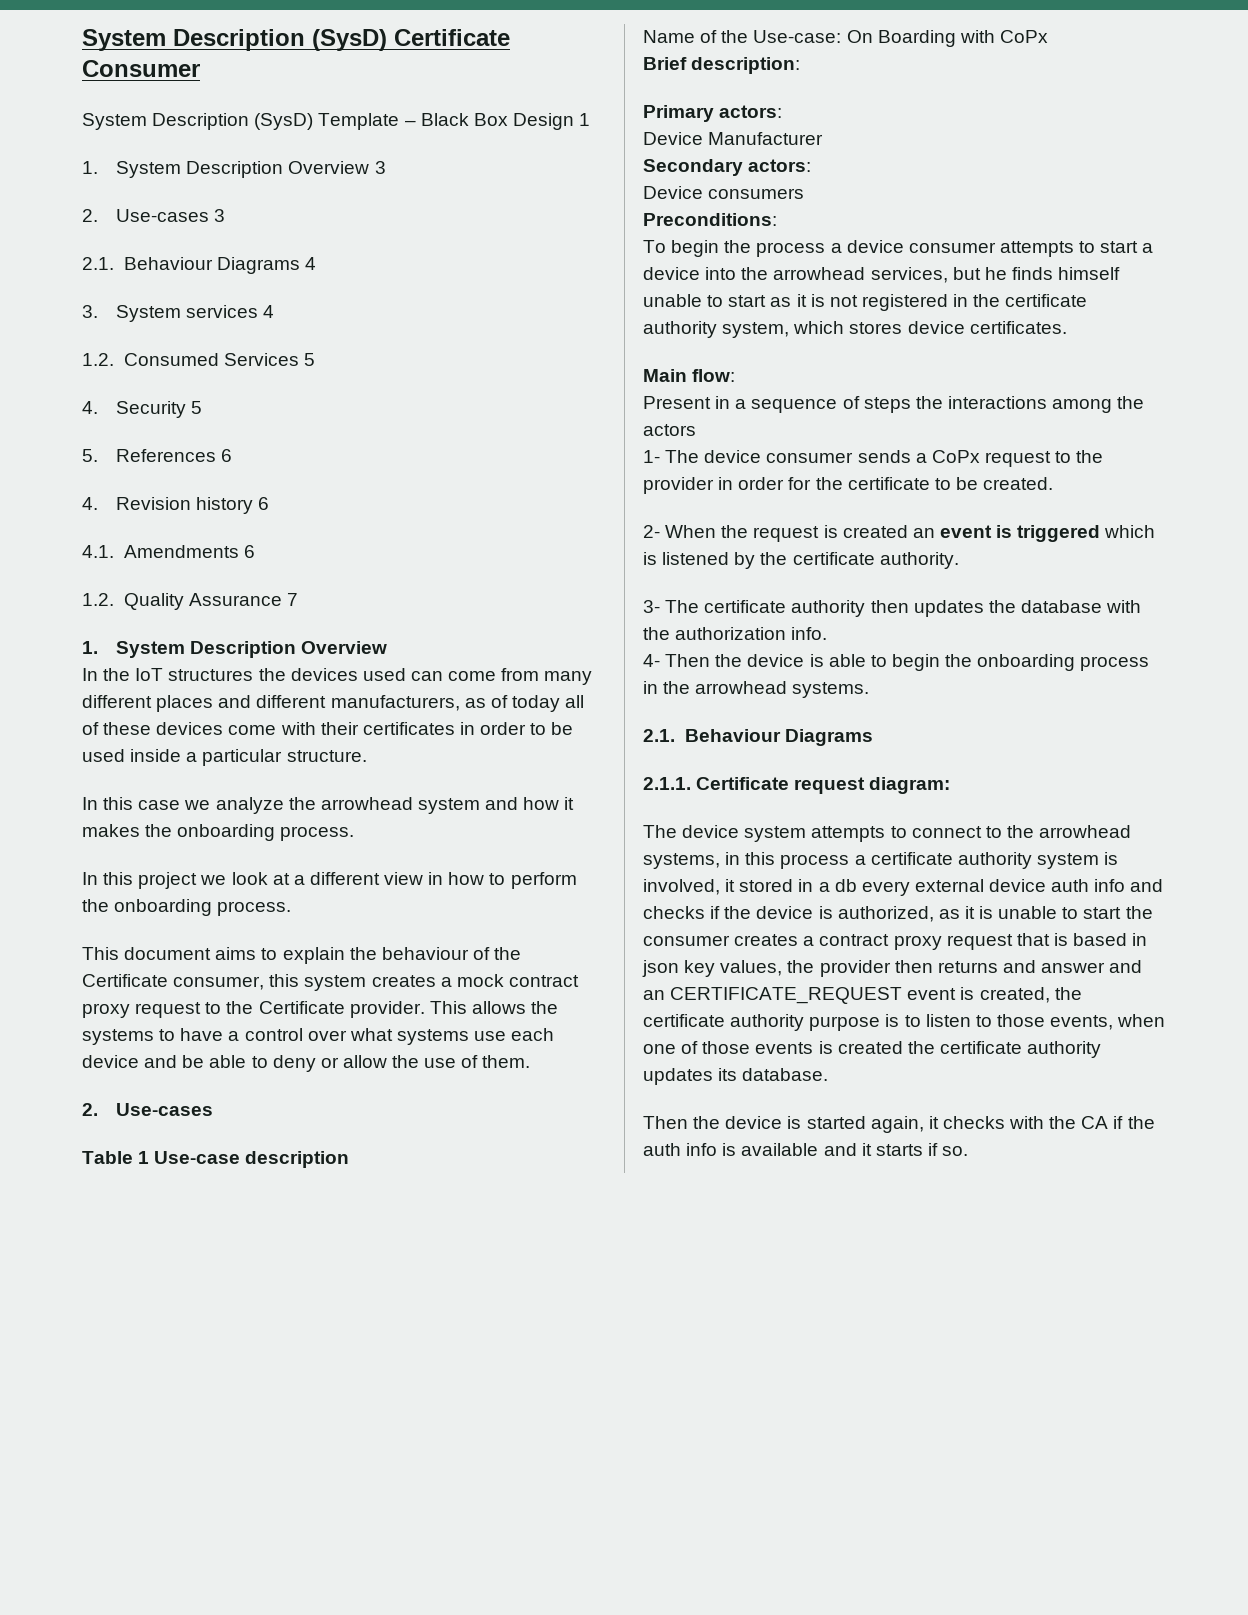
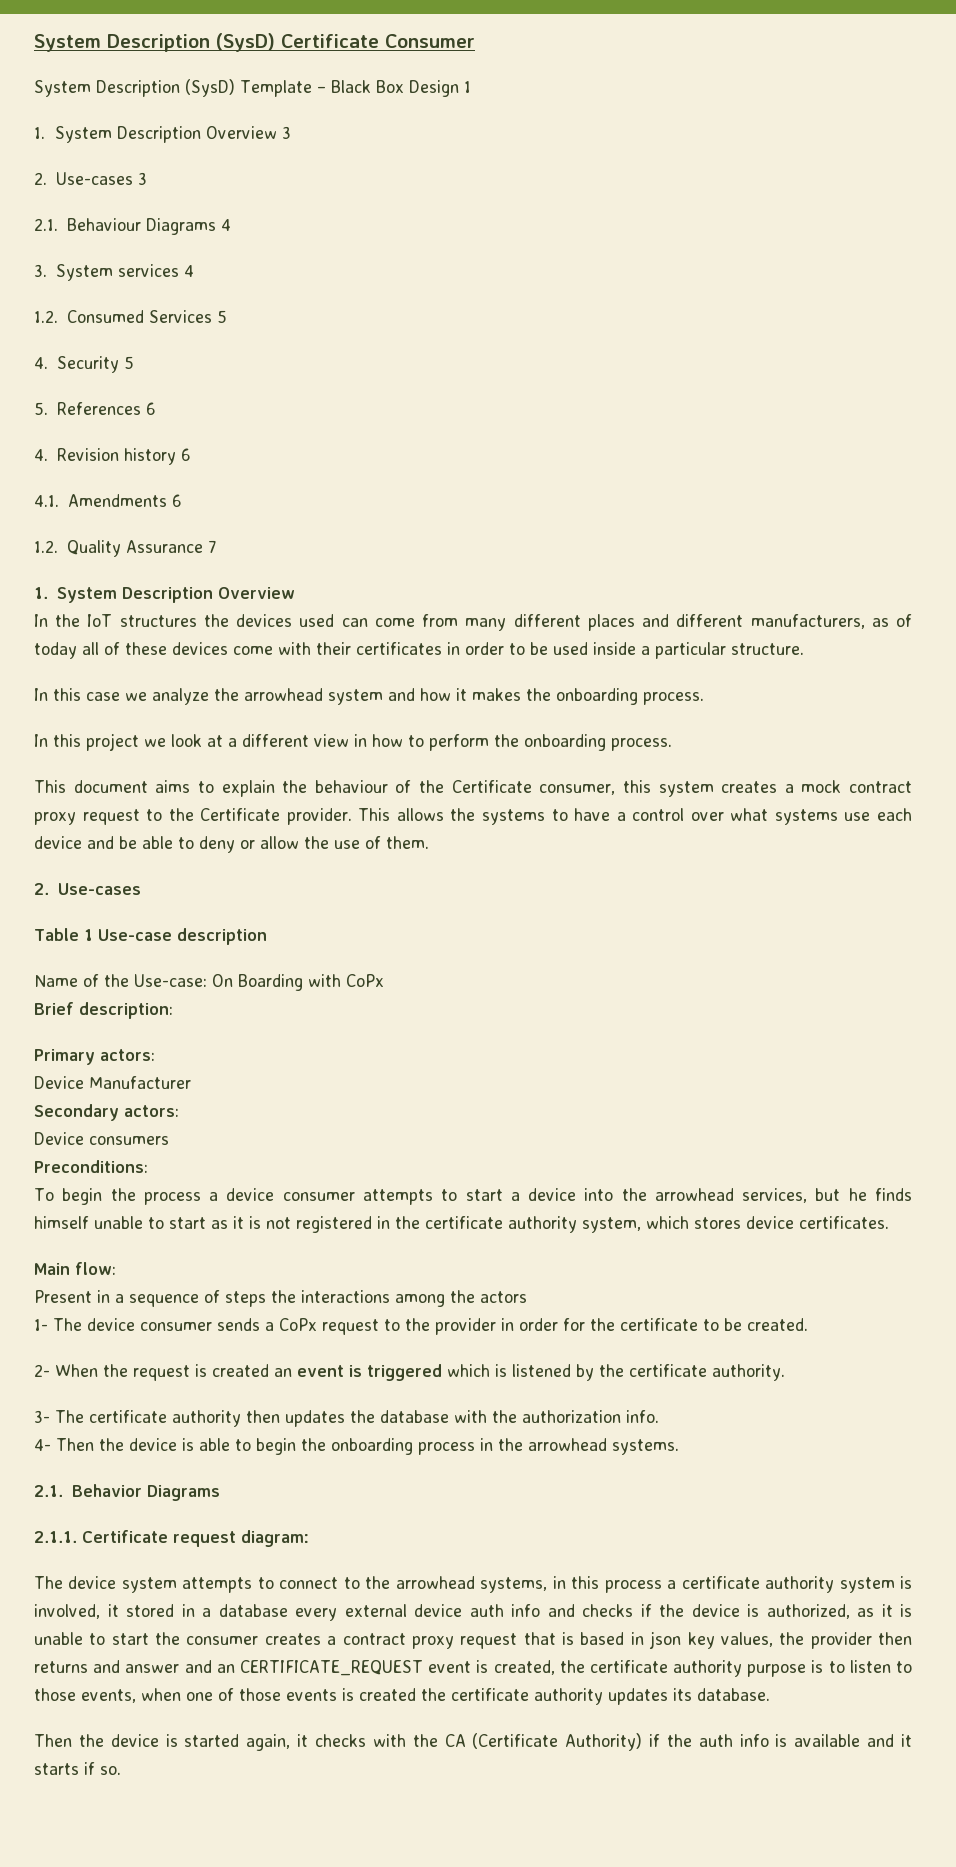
  4- Then the device is able to begin the onboarding process in the arrowhead systems.
- 2.1. Behaviour Diagrams
+ 2.1. Behavior Diagrams
- The device system attempts to connect to the arrowhead systems, in this process a certificate authority system is involved, it stored in a db every external device auth info and checks if the device is authorized, as it is unable to start the consumer creates a contract proxy request that is based in json key values, the provider then returns and answer and an CERTIFICATE_REQUEST event is created, the certificate authority purpose is to listen to those events, when one of those events is created the certificate authority updates its database.
+ The device system attempts to connect to the arrowhead systems, in this process a certificate authority system is involved, it stored in a database every external device auth info and checks if the device is authorized, as it is unable to start the consumer creates a contract proxy request that is based in json key values, the provider then returns and answer and an CERTIFICATE_REQUEST event is created, the certificate authority purpose is to listen to those events, when one of those events is created the certificate authority updates its database.
- Then the device is started again, it checks with the CA if the auth info is available and it starts if so.
+ Then the device is started again, it checks with the CA (Certificate Authority) if the auth info is available and it starts if so.

